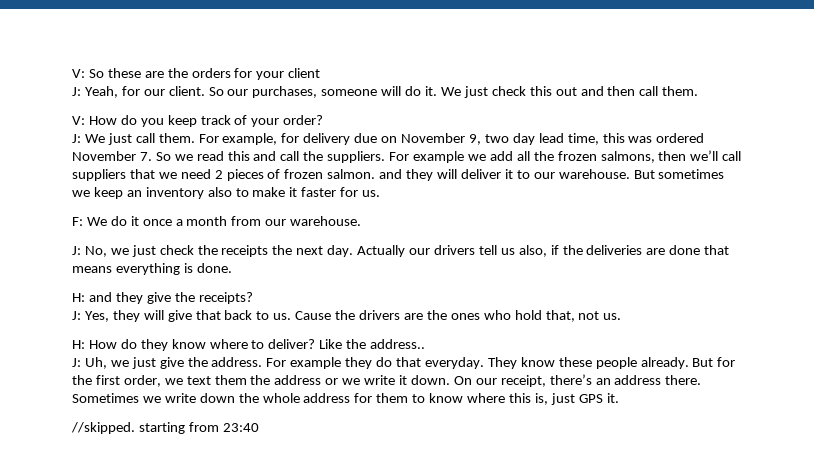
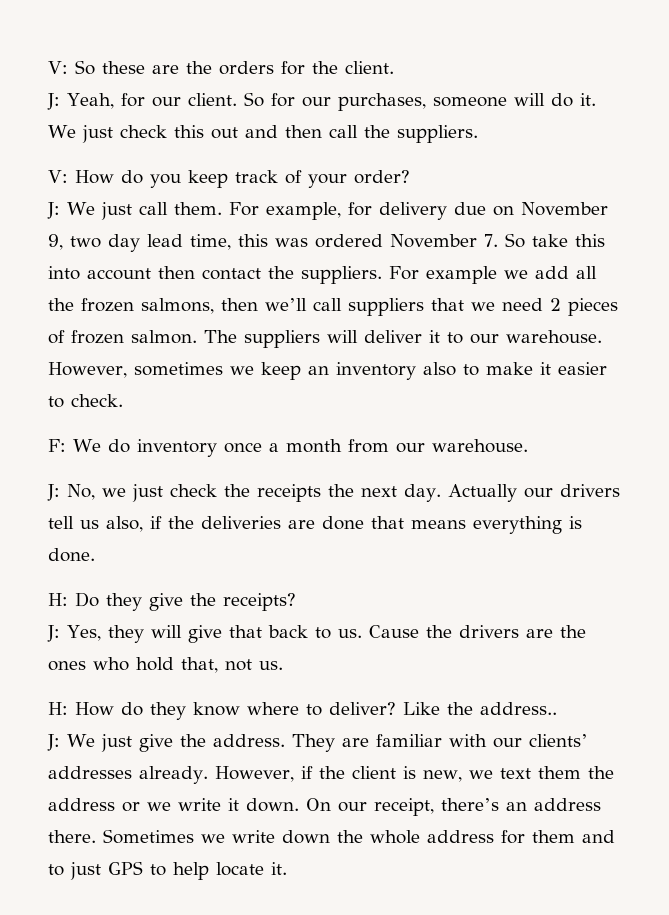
- V: So these are the orders for your client
+ V: So these are the orders for the client.
- So our purchases, someone will do it.
+ So for our purchases, someone will do it.
- We just check this out and then call them.
+ We just check this out and then call the suppliers.
- For example, for delivery due on November 9, two day lead time, this was ordered November 7. So we read this and call the suppliers.
+ For example, for delivery due on November 9, two day lead time, this was ordered November 7. So take this into account then contact the suppliers.
- For example we add all the frozen salmons, then we’ll call suppliers that we need 2 pieces of frozen salmon. and they will deliver it to our warehouse.
+ For example we add all the frozen salmons, then we’ll call suppliers that we need 2 pieces of frozen salmon. The suppliers will deliver it to our warehouse.
- But sometimes we keep an inventory also to make it faster for us.
+ However, sometimes we keep an inventory also to make it easier to check.
- F: We do it once a month from our warehouse.
+ F: We do inventory once a month from our warehouse.
- H: and they give the receipts?
+ H: Do they give the receipts?
- J: Uh, we just give the address.
+ J: We just give the address.
- For example they do that everyday. They know these people already. But for the first order, we text them the address or we write it down.
+ They are familiar with our clients’ addresses already. However, if the client is new, we text them the address or we write it down.
- Sometimes we write down the whole address for them to know where this is, just GPS it.
- //skipped. starting from 23:40
+ Sometimes we write down the whole address for them and to just GPS to help locate it.

